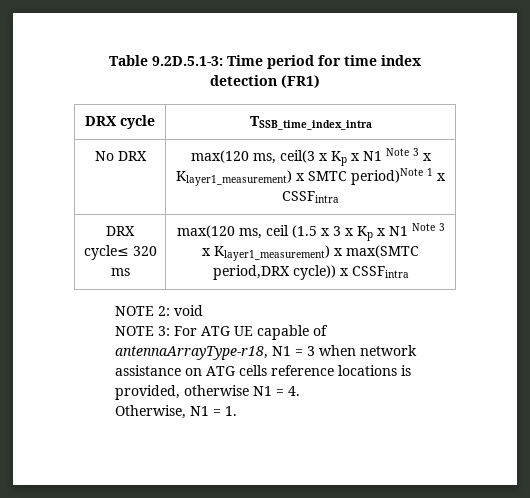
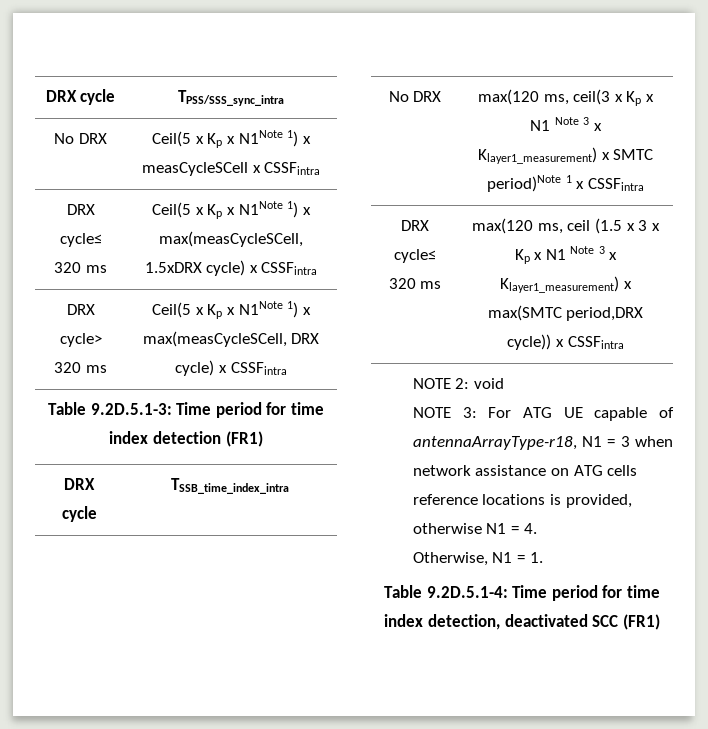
+ DRX cycle | TPSS/SSS_sync_intra
+ No DRX | Ceil(5 x Kp x N1Note 1) x measCycleSCell x CSSFintra
+ DRX cycle≤ 320 ms | Ceil(5 x Kp x N1Note 1) x max(measCycleSCell, 1.5xDRX cycle) x CSSFintra
+ DRX cycle> 320 ms | Ceil(5 x Kp x N1Note 1) x max(measCycleSCell, DRX cycle) x CSSFintra
+ Table 9.2D.5.1-4: Time period for time index detection, deactivated SCC (FR1)

